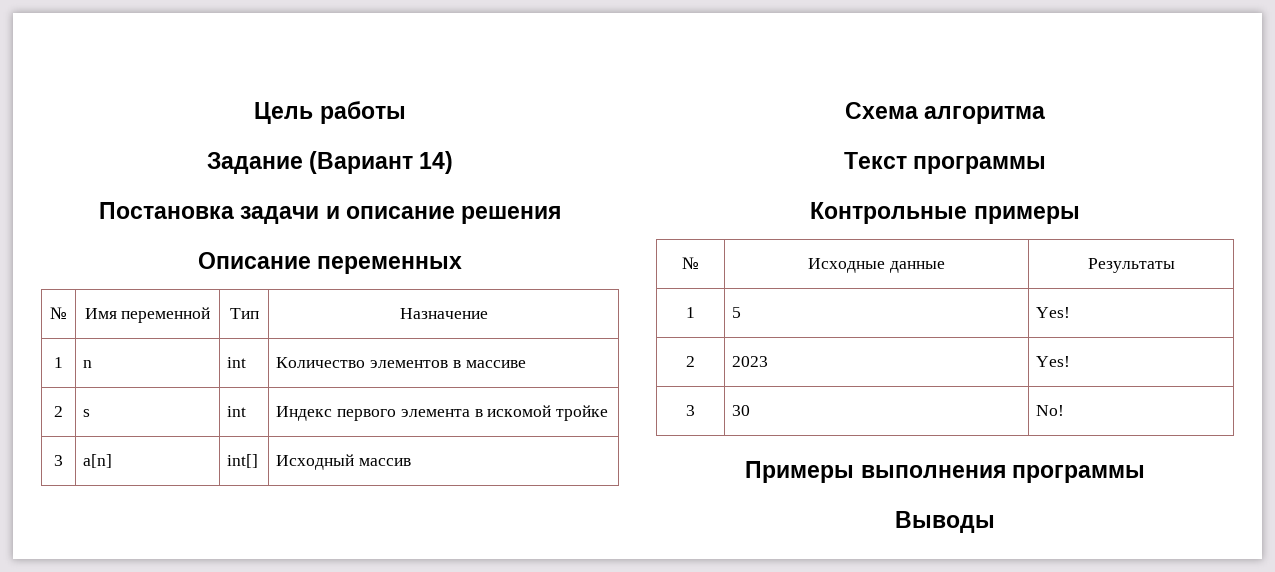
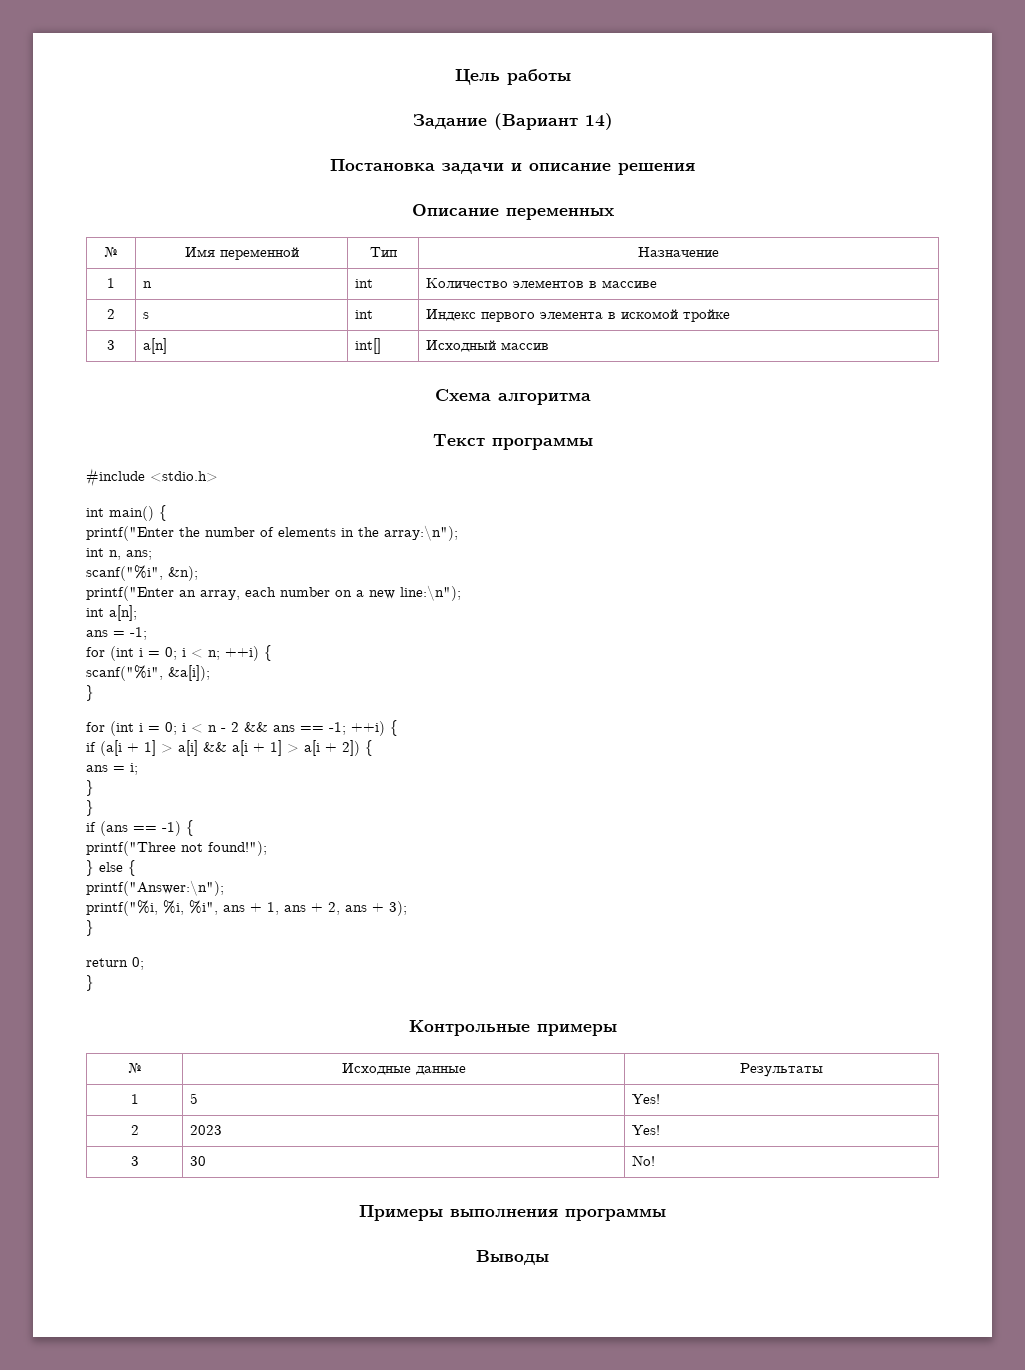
+ #include <stdio.h>
+ int main() {
+ printf("Enter the number of elements in the array:\n");
+ int n, ans;
+ scanf("%i", &n);
+ printf("Enter an array, each number on a new line:\n");
+ int a[n];
+ ans = -1;
+ for (int i = 0; i < n; ++i) {
+ scanf("%i", &a[i]);
+ }
+ for (int i = 0; i < n - 2 && ans == -1; ++i) {
+ if (a[i + 1] > a[i] && a[i + 1] > a[i + 2]) {
+ ans = i;
+ }
+ }
+ if (ans == -1) {
+ printf("Three not found!");
+ } else {
+ printf("Answer:\n");
+ printf("%i, %i, %i", ans + 1, ans + 2, ans + 3);
+ }
+ return 0;
+ }

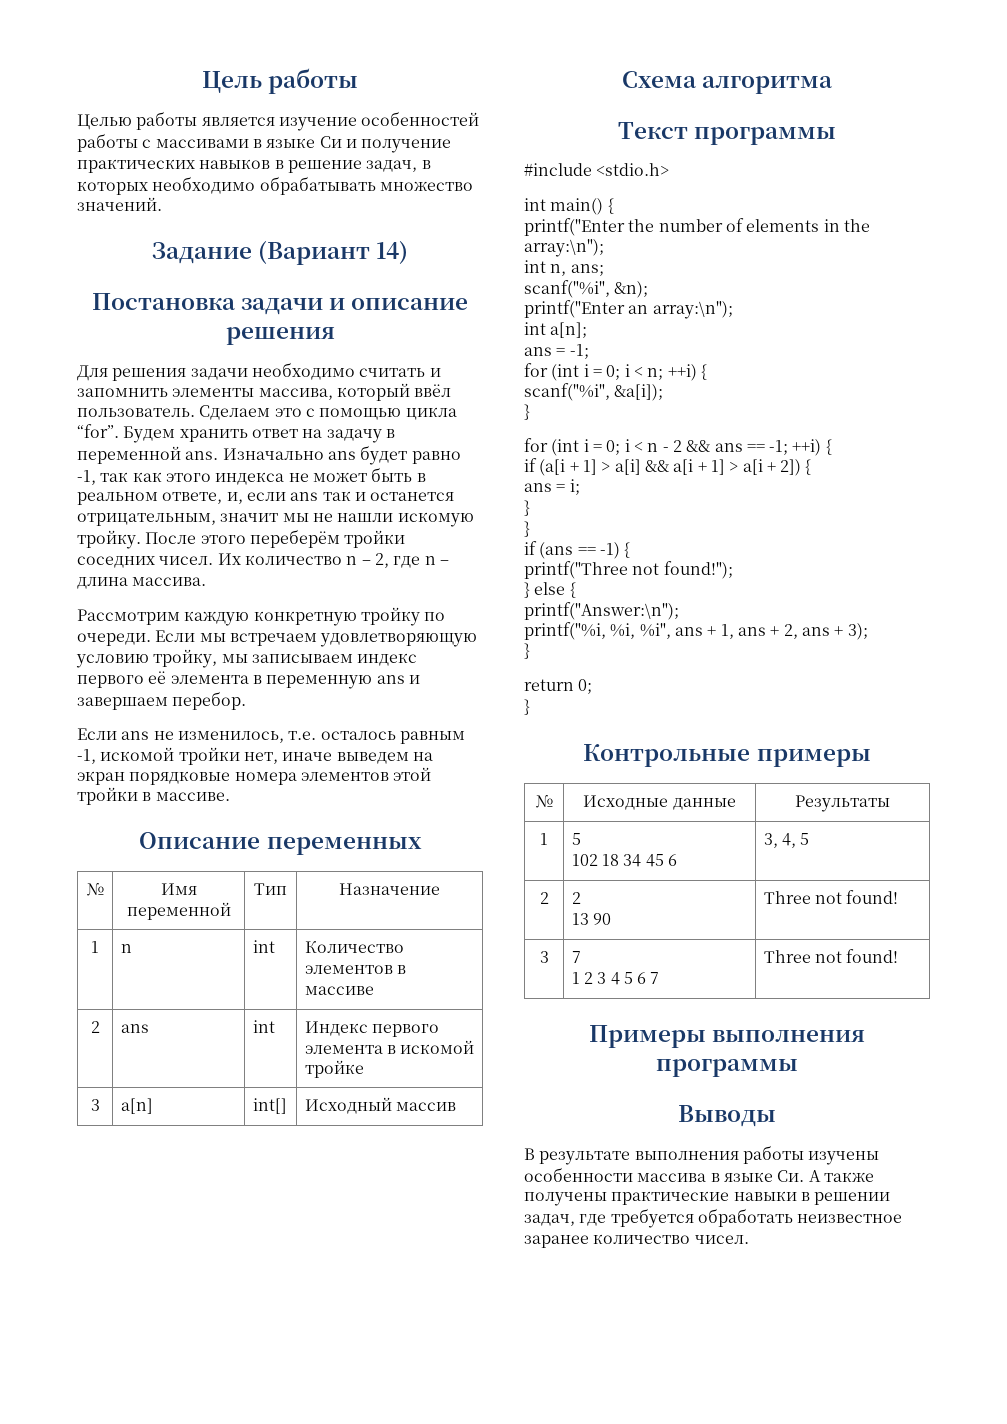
+ Целью работы является изучение особенностей работы с массивами в языке Си и получение практических навыков в решение задач, в которых необходимо обрабатывать множество значений.
+ Для решения задачи необходимо считать и запомнить элементы массива, который ввёл пользователь. Сделаем это с помощью цикла “for”. Будем хранить ответ на задачу в переменной ans. Изначально ans будет равно -1, так как этого индекса не может быть в реальном ответе, и, если ans так и останется отрицательным, значит мы не нашли искомую тройку. После этого переберём тройки соседних чисел. Их количество n – 2, где n – длина массива.
+ Рассмотрим каждую конкретную тройку по очереди. Если мы встречаем удовлетворяющую условию тройку, мы записываем индекс первого её элемента в переменную ans и завершаем перебор.
+ Если ans не изменилось, т.е. осталось равным -1, искомой тройки нет, иначе выведем на экран порядковые номера элементов этой тройки в массиве.
- 2 | s | int | Индекс первого элемента в искомой тройке
+ 2 | ans | int | Индекс первого элемента в искомой тройке
- printf("Enter an array, each number on a new line:\n");
+ printf("Enter an array:\n");
- 1 | 5 | Yes!
- 2 | 2023 | Yes!
- 3 | 30 | No!
+ 1 | 5
+ 102 18 34 45 6 | 3, 4, 5
+ 2 | 2
+ 13 90 | Three not found!
+ 3 | 7
+ 1 2 3 4 5 6 7 | Three not found!
  Примеры выполнения программы
  Выводы
+ В результате выполнения работы изучены особенности массива в языке Си. А также получены практические навыки в решении задач, где требуется обработать неизвестное заранее количество чисел.

